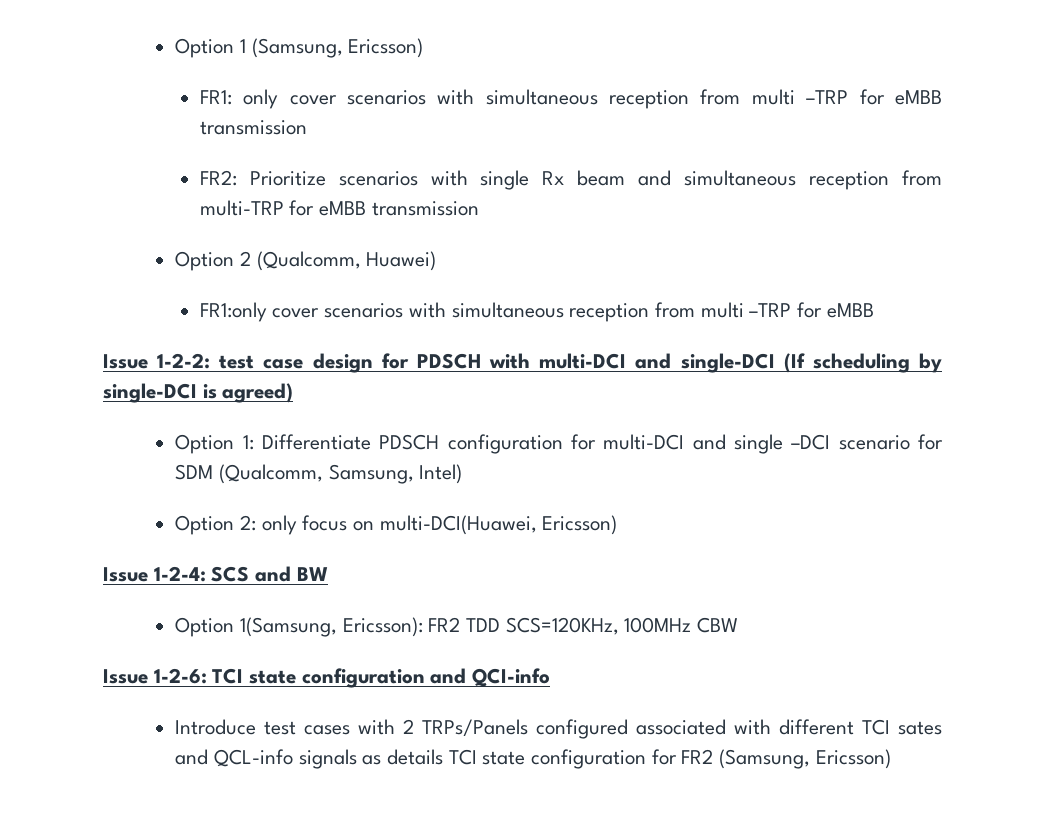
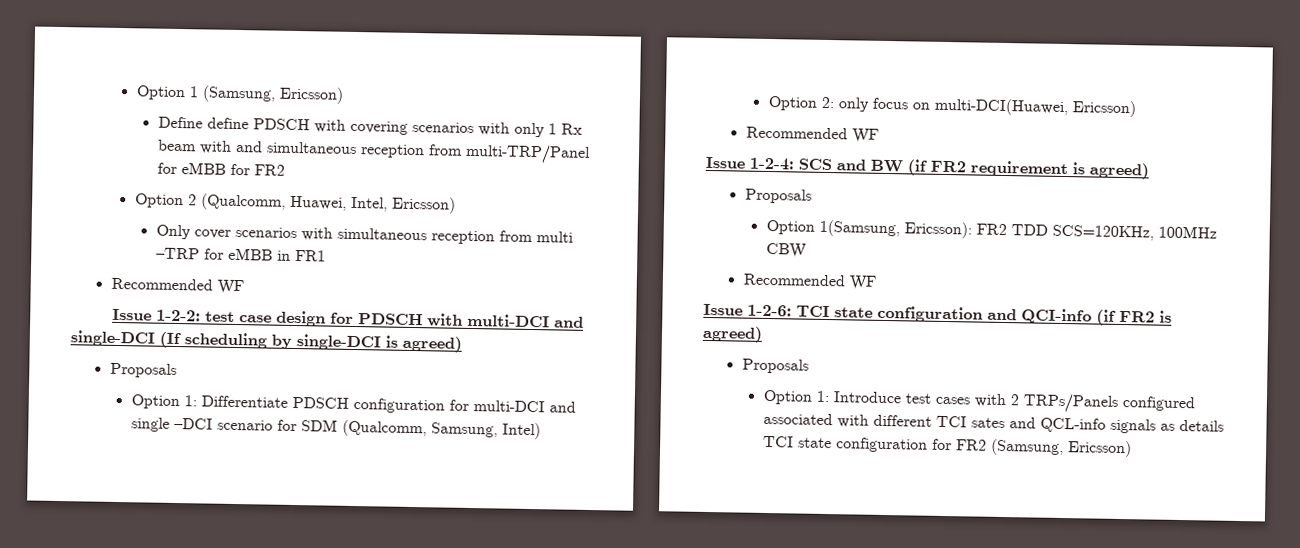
- FR1: only cover scenarios with simultaneous reception from multi –TRP for eMBB transmission
- FR2: Prioritize scenarios with single Rx beam and simultaneous reception from multi-TRP for eMBB transmission
- Option 2 (Qualcomm, Huawei)
- FR1:only cover scenarios with simultaneous reception from multi –TRP for eMBB
+ Define define PDSCH with covering scenarios with only 1 Rx beam with and simultaneous reception from multi-TRP/Panel for eMBB for FR2
+ Option 2 (Qualcomm, Huawei, Intel, Ericsson)
+ Only cover scenarios with simultaneous reception from multi –TRP for eMBB in FR1
+ Recommended WF
  Issue 1-2-2: test case design for PDSCH with multi-DCI and single-DCI (If scheduling by single-DCI is agreed)
+ Proposals
  Option 2: only focus on multi-DCI(Huawei, Ericsson)
+ Recommended WF
- Issue 1-2-4: SCS and BW
+ Issue 1-2-4: SCS and BW (if FR2 requirement is agreed)
+ Proposals
  Option 1(Samsung, Ericsson): FR2 TDD SCS=120KHz, 100MHz CBW
+ Recommended WF
- Issue 1-2-6: TCI state configuration and QCI-info
- Introduce test cases with 2 TRPs/Panels configured associated with different TCI sates and QCL-info signals as details TCI state configuration for FR2 (Samsung, Ericsson)
+ Issue 1-2-6: TCI state configuration and QCI-info (if FR2 is agreed)
+ Proposals
+ Option 1: Introduce test cases with 2 TRPs/Panels configured associated with different TCI sates and QCL-info signals as details TCI state configuration for FR2 (Samsung, Ericsson)

